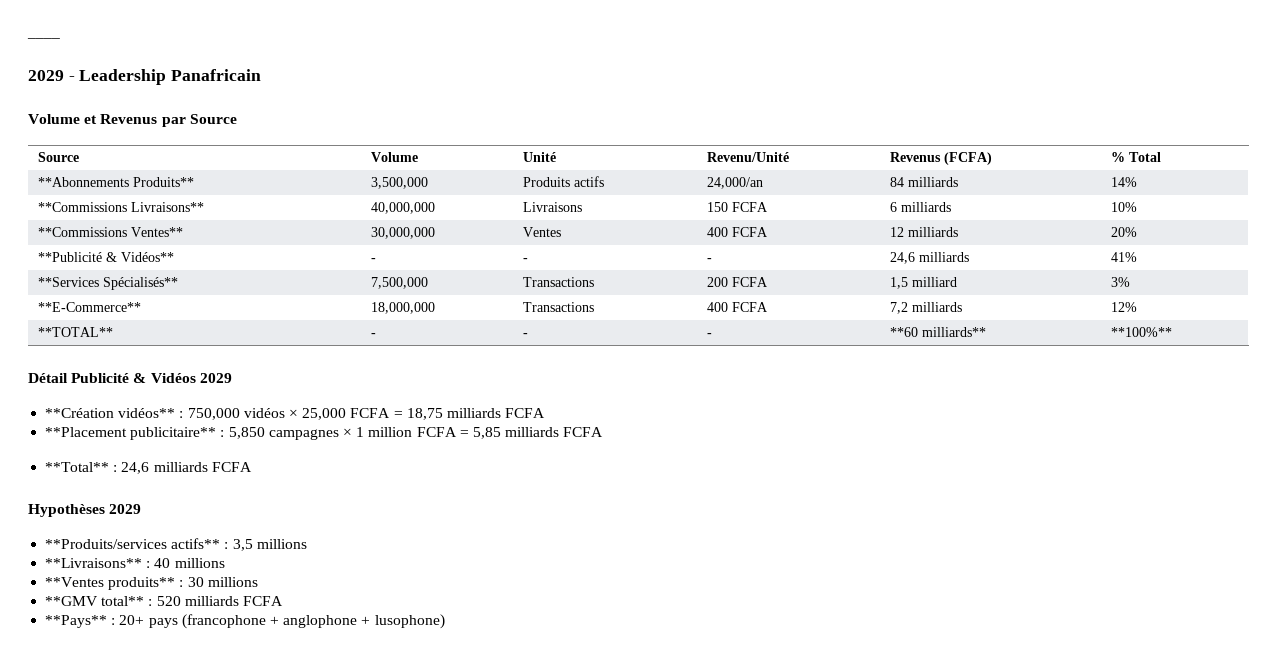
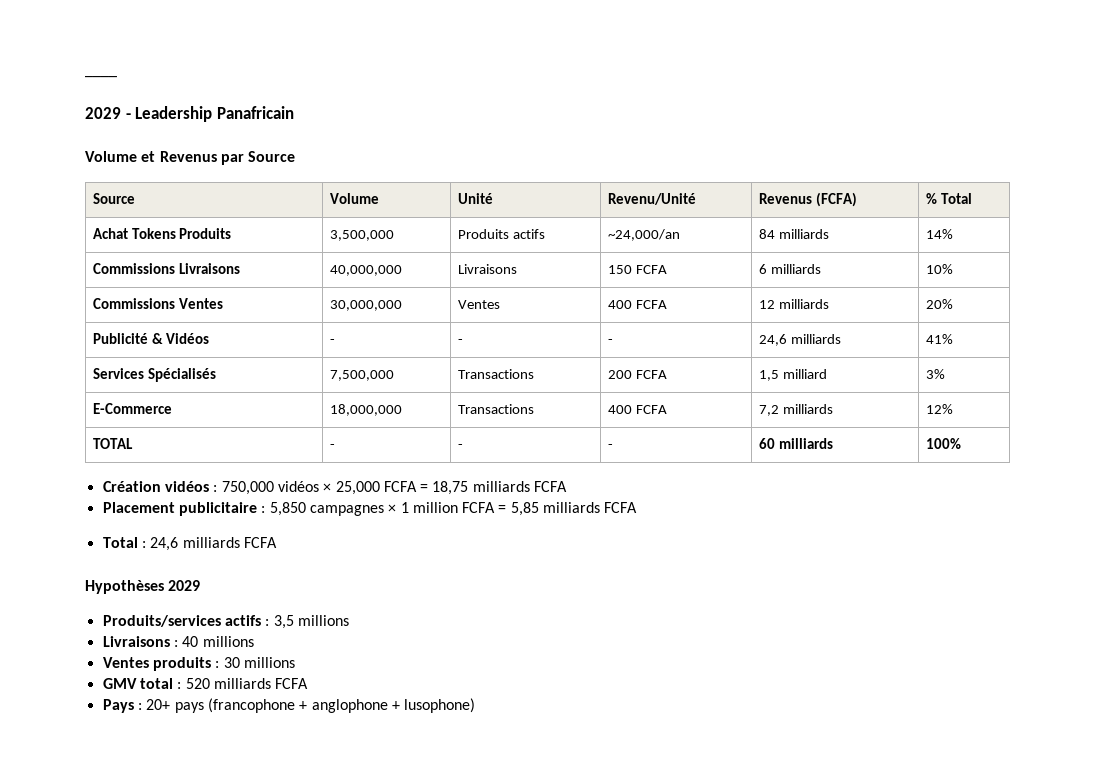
- **Abonnements Produits** | 3,500,000 | Produits actifs | 24,000/an | 84 milliards | 14%
+ Achat Tokens Produits | 3,500,000 | Produits actifs | ~24,000/an | 84 milliards | 14%
- **Commissions Livraisons** | 40,000,000 | Livraisons | 150 FCFA | 6 milliards | 10%
+ Commissions Livraisons | 40,000,000 | Livraisons | 150 FCFA | 6 milliards | 10%
- **Commissions Ventes** | 30,000,000 | Ventes | 400 FCFA | 12 milliards | 20%
+ Commissions Ventes | 30,000,000 | Ventes | 400 FCFA | 12 milliards | 20%
- **Publicité & Vidéos** | - | - | - | 24,6 milliards | 41%
+ Publicité & Vidéos | - | - | - | 24,6 milliards | 41%
- **Services Spécialisés** | 7,500,000 | Transactions | 200 FCFA | 1,5 milliard | 3%
+ Services Spécialisés | 7,500,000 | Transactions | 200 FCFA | 1,5 milliard | 3%
- **E-Commerce** | 18,000,000 | Transactions | 400 FCFA | 7,2 milliards | 12%
+ E-Commerce | 18,000,000 | Transactions | 400 FCFA | 7,2 milliards | 12%
- **TOTAL** | - | - | - | **60 milliards** | **100%**
- Détail Publicité & Vidéos 2029
- **Création vidéos** : 750,000 vidéos × 25,000 FCFA = 18,75 milliards FCFA
+ TOTAL | - | - | - | 60 milliards | 100%
+ Création vidéos : 750,000 vidéos × 25,000 FCFA = 18,75 milliards FCFA
- **Placement publicitaire** : 5,850 campagnes × 1 million FCFA = 5,85 milliards FCFA
+ Placement publicitaire : 5,850 campagnes × 1 million FCFA = 5,85 milliards FCFA
- **Total** : 24,6 milliards FCFA
+ Total : 24,6 milliards FCFA
- **Produits/services actifs** : 3,5 millions
+ Produits/services actifs : 3,5 millions
- **Livraisons** : 40 millions
+ Livraisons : 40 millions
- **Ventes produits** : 30 millions
+ Ventes produits : 30 millions
- **GMV total** : 520 milliards FCFA
+ GMV total : 520 milliards FCFA
- **Pays** : 20+ pays (francophone + anglophone + lusophone)
+ Pays : 20+ pays (francophone + anglophone + lusophone)

